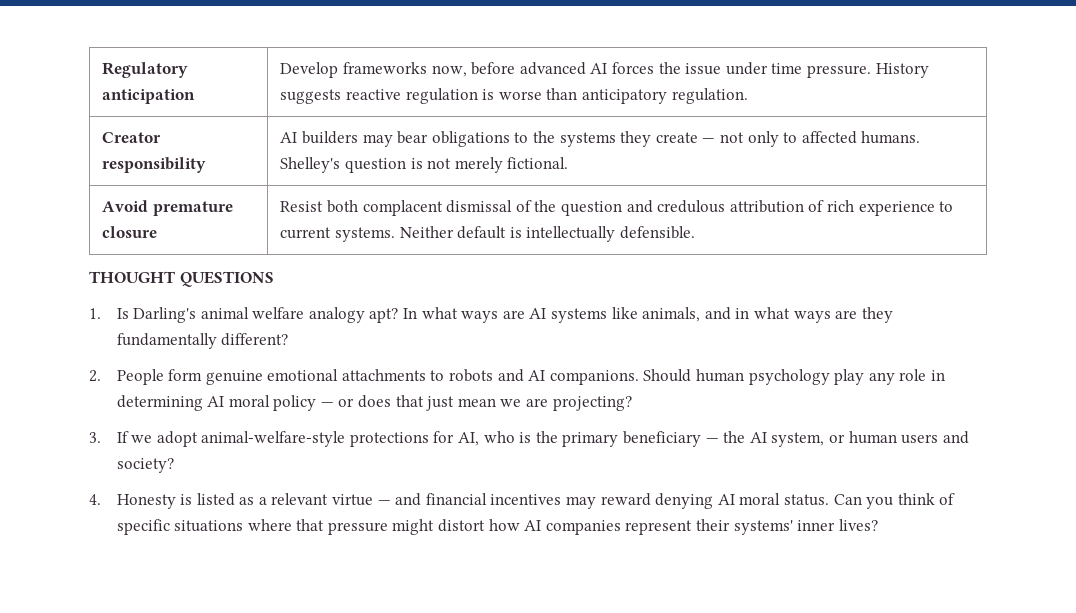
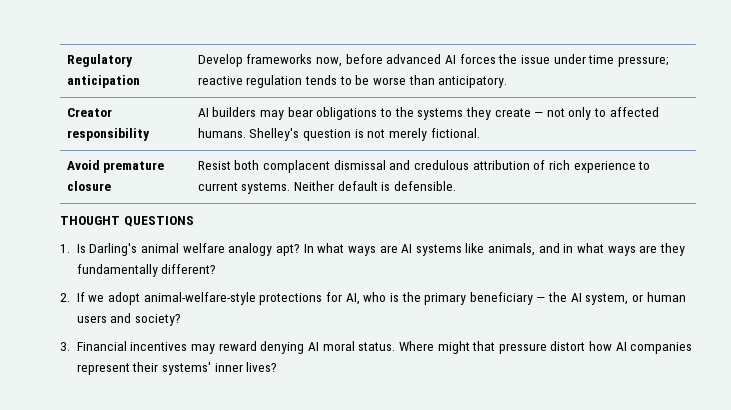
- Regulatory anticipation | Develop frameworks now, before advanced AI forces the issue under time pressure. History suggests reactive regulation is worse than anticipatory regulation.
+ Regulatory anticipation | Develop frameworks now, before advanced AI forces the issue under time pressure; reactive regulation tends to be worse than anticipatory.
- Avoid premature closure | Resist both complacent dismissal of the question and credulous attribution of rich experience to current systems. Neither default is intellectually defensible.
+ Avoid premature closure | Resist both complacent dismissal and credulous attribution of rich experience to current systems. Neither default is defensible.
- 2. People form genuine emotional attachments to robots and AI companions. Should human psychology play any role in determining AI moral policy — or does that just mean we are projecting?
- 3. If we adopt animal-welfare-style protections for AI, who is the primary beneficiary — the AI system, or human users and society?
+ 2. If we adopt animal-welfare-style protections for AI, who is the primary beneficiary — the AI system, or human users and society?
- 4. Honesty is listed as a relevant virtue — and financial incentives may reward denying AI moral status.
+ 3. Financial incentives may reward denying AI moral status.
- Can you think of specific situations where that pressure might distort how AI companies represent their systems' inner lives?
+ Where might that pressure distort how AI companies represent their systems' inner lives?

